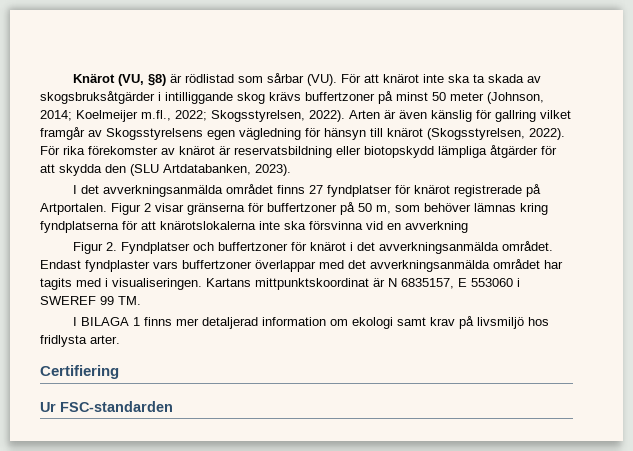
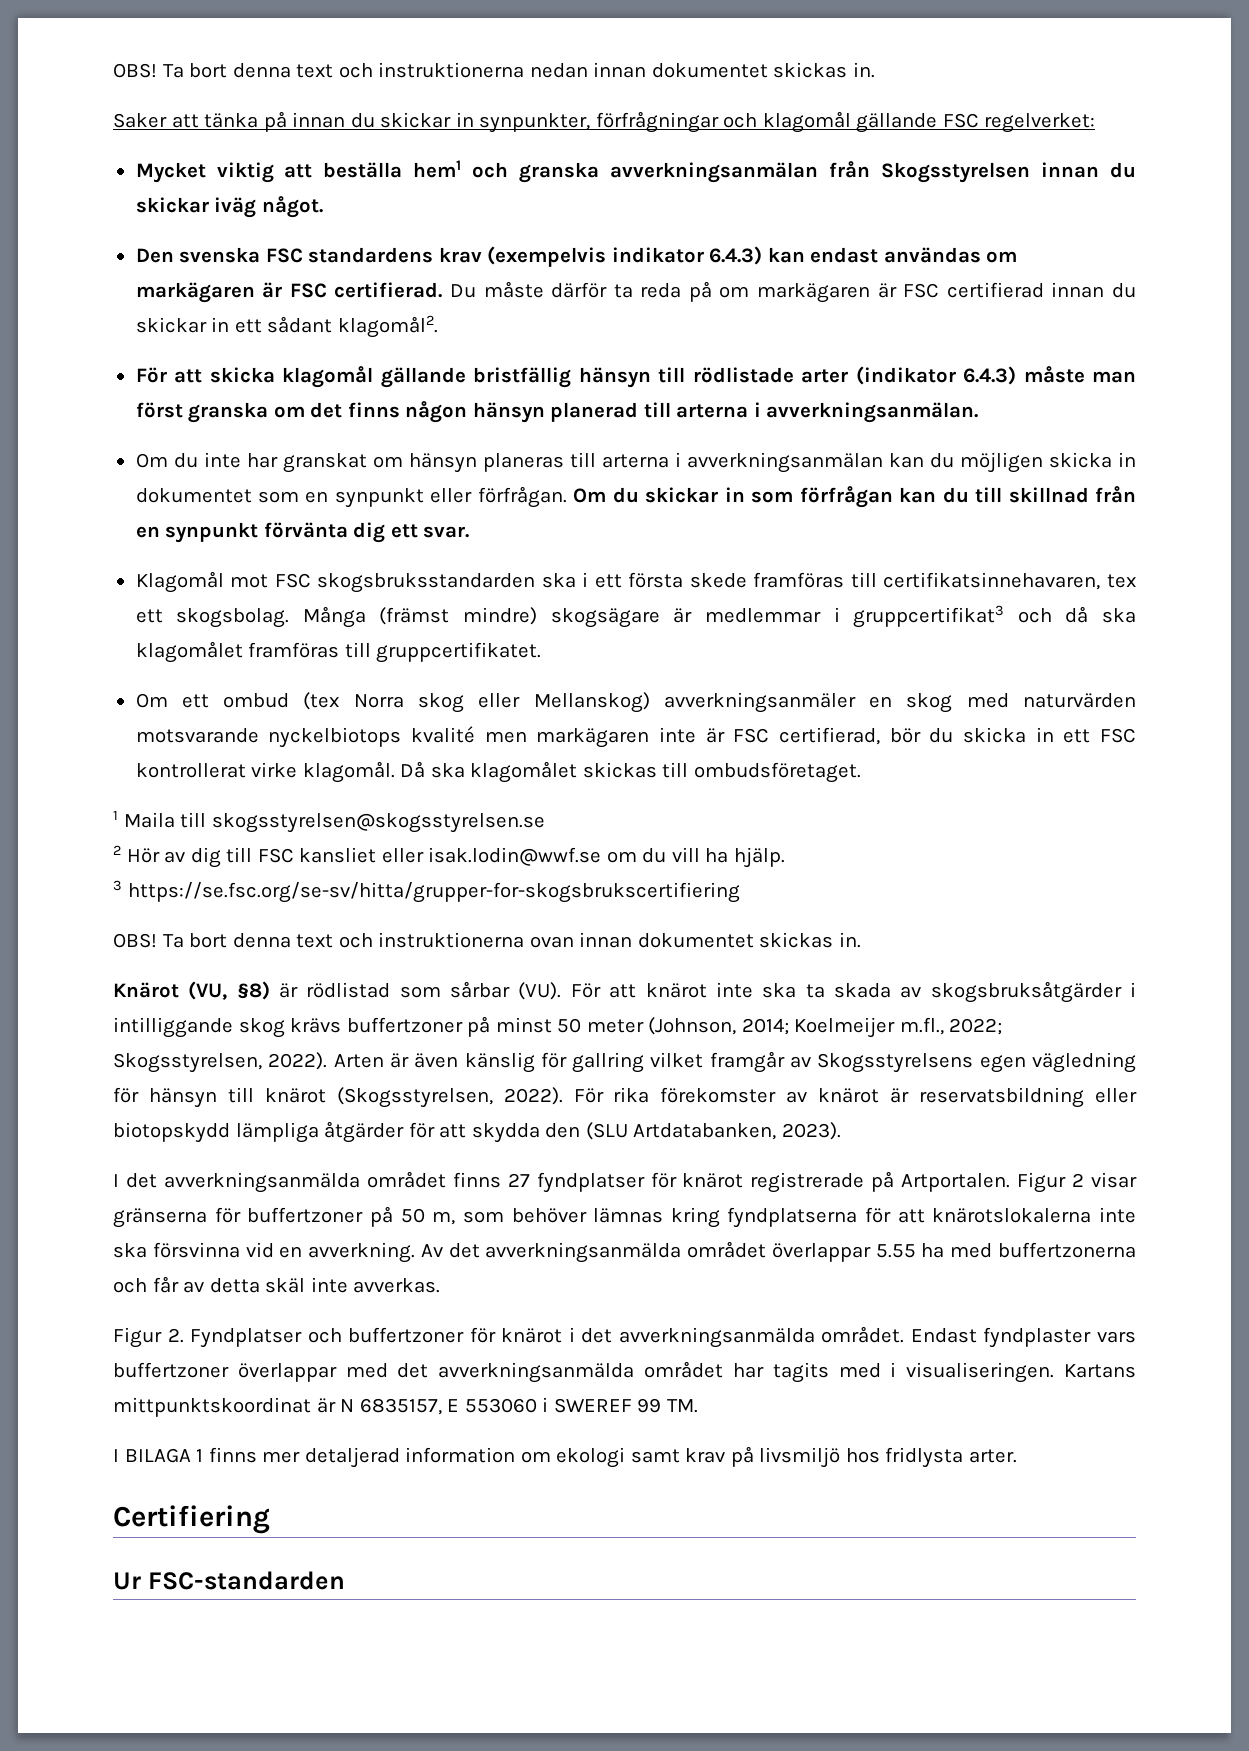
+ OBS! Ta bort denna text och instruktionerna nedan innan dokumentet skickas in.
+ Saker att tänka på innan du skickar in synpunkter, förfrågningar och klagomål gällande FSC regelverket:
+ Mycket viktig att beställa hem1 och granska avverkningsanmälan från Skogsstyrelsen innan du skickar iväg något.
+ Den svenska FSC standardens krav (exempelvis indikator 6.4.3) kan endast användas om markägaren är FSC certifierad. Du måste därför ta reda på om markägaren är FSC certifierad innan du skickar in ett sådant klagomål2.
+ För att skicka klagomål gällande bristfällig hänsyn till rödlistade arter (indikator 6.4.3) måste man först granska om det finns någon hänsyn planerad till arterna i avverkningsanmälan.
+ Om du inte har granskat om hänsyn planeras till arterna i avverkningsanmälan kan du möjligen skicka in dokumentet som en synpunkt eller förfrågan. Om du skickar in som förfrågan kan du till skillnad från en synpunkt förvänta dig ett svar.
+ Klagomål mot FSC skogsbruksstandarden ska i ett första skede framföras till certifikatsinnehavaren, tex ett skogsbolag. Många (främst mindre) skogsägare är medlemmar i gruppcertifikat3 och då ska klagomålet framföras till gruppcertifikatet.
+ Om ett ombud (tex Norra skog eller Mellanskog) avverkningsanmäler en skog med naturvärden motsvarande nyckelbiotops kvalité men markägaren inte är FSC certifierad, bör du skicka in ett FSC kontrollerat virke klagomål. Då ska klagomålet skickas till ombudsföretaget.
+ 1 Maila till skogsstyrelsen@skogsstyrelsen.se
+ 2 Hör av dig till FSC kansliet eller isak.lodin@wwf.se om du vill ha hjälp.
+ 3 https://se.fsc.org/se-sv/hitta/grupper-for-skogsbrukscertifiering
+ OBS! Ta bort denna text och instruktionerna ovan innan dokumentet skickas in.
- Figur 2 visar gränserna för buffertzoner på 50 m, som behöver lämnas kring fyndplatserna för att knärotslokalerna inte ska försvinna vid en avverkning
+ Figur 2 visar gränserna för buffertzoner på 50 m, som behöver lämnas kring fyndplatserna för att knärotslokalerna inte ska försvinna vid en avverkning. Av det avverkningsanmälda området överlappar 5.55 ha med buffertzonerna och får av detta skäl inte avverkas.

